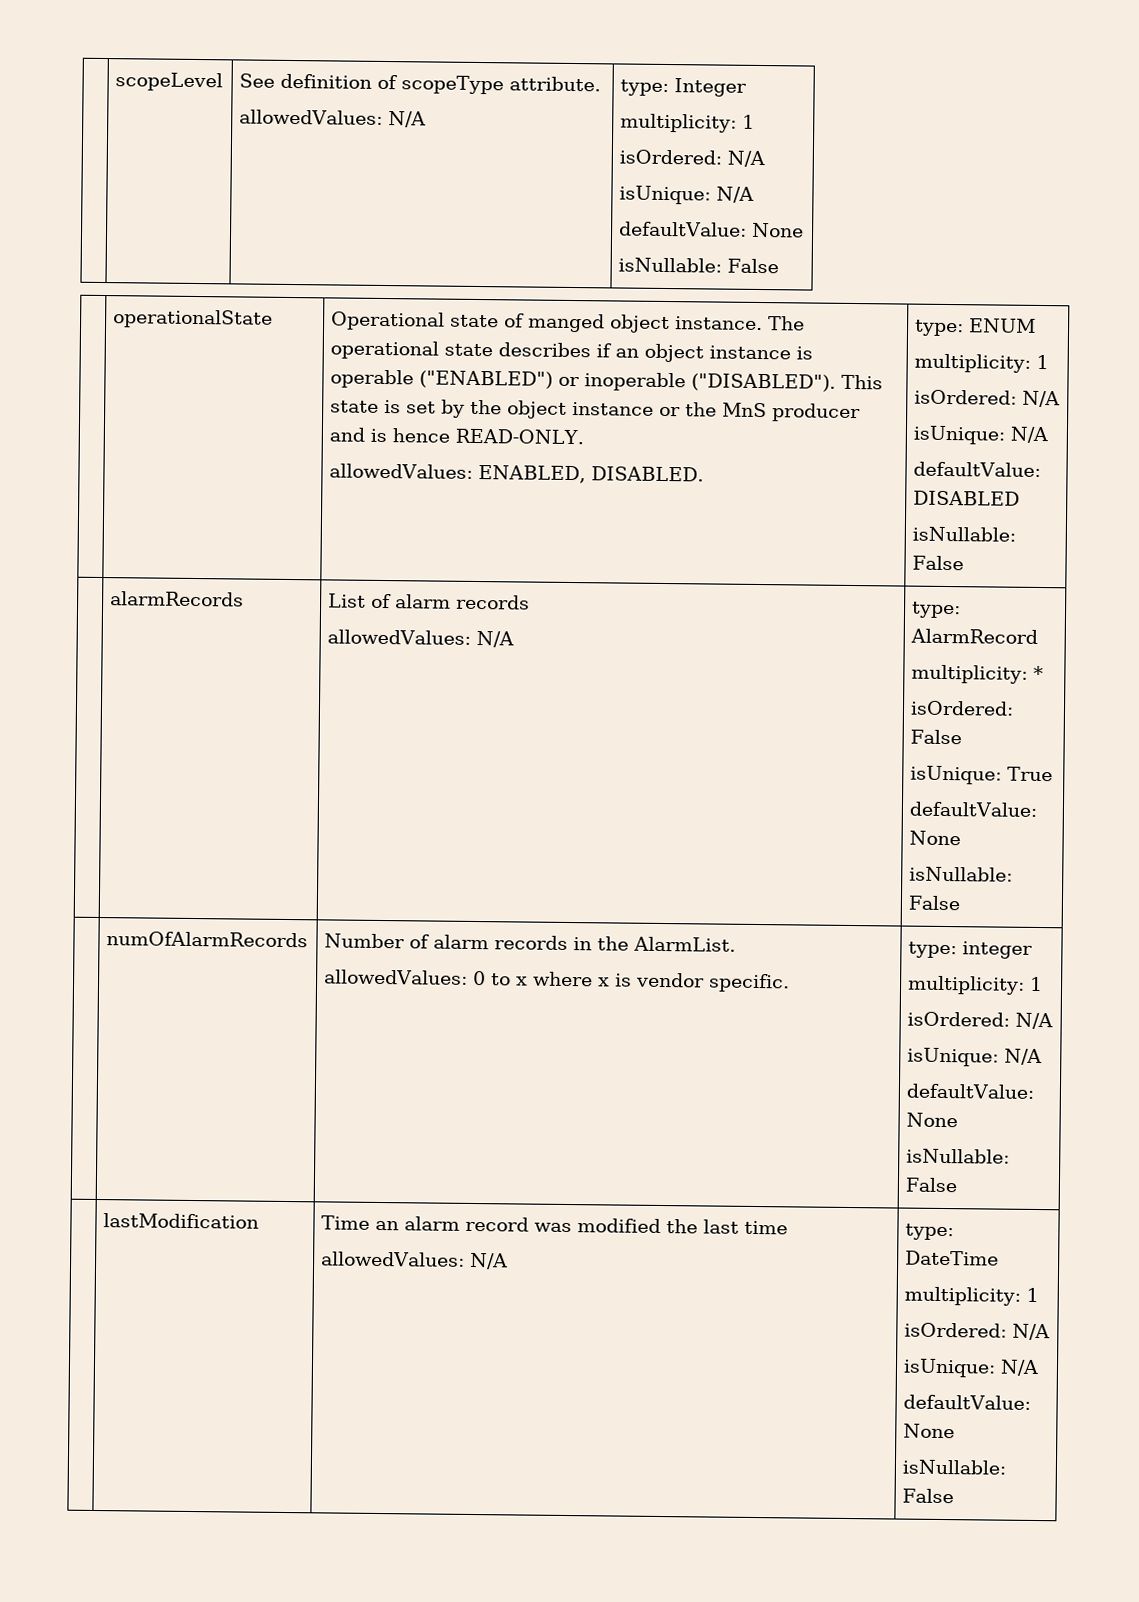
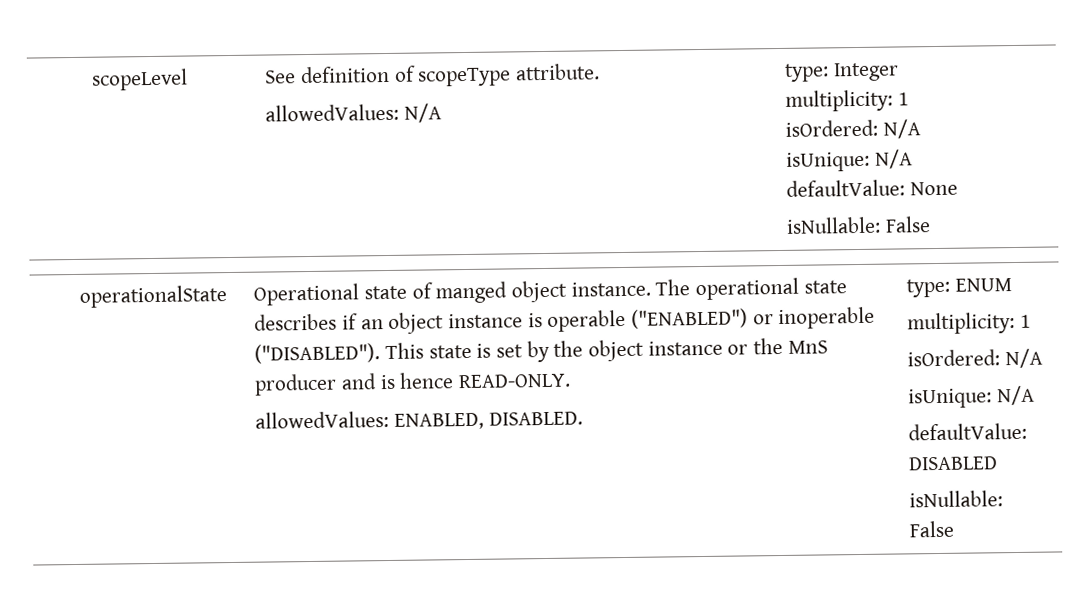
- | alarmRecords | List of alarm records
- allowedValues: N/A | type: AlarmRecord
- multiplicity: *
- isOrdered: False
- isUnique: True
- defaultValue: None
- isNullable: False
- | numOfAlarmRecords | Number of alarm records in the AlarmList.
- allowedValues: 0 to x where x is vendor specific. | type: integer
- multiplicity: 1
- isOrdered: N/A
- isUnique: N/A
- defaultValue: None
- isNullable: False
- | lastModification | Time an alarm record was modified the last time
- allowedValues: N/A | type: DateTime
- multiplicity: 1
- isOrdered: N/A
- isUnique: N/A
- defaultValue: None
- isNullable: False

